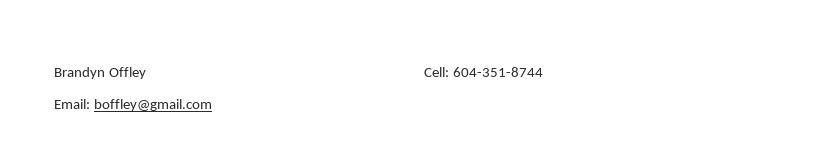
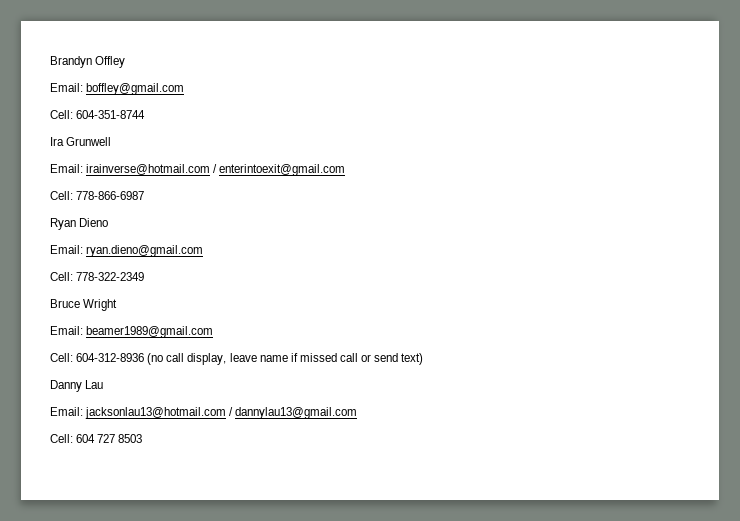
+ Ira Grunwell
+ Email: irainverse@hotmail.com / enterintoexit@gmail.com
+ Cell: 778-866-6987
+ Ryan Dieno
+ Email: ryan.dieno@gmail.com
+ Cell: 778-322-2349
+ Bruce Wright
+ Email: beamer1989@gmail.com
+ Cell: 604-312-8936 (no call display, leave name if missed call or send text)
+ Danny Lau
+ Email: jacksonlau13@hotmail.com / dannylau13@gmail.com
+ Cell: 604 727 8503

